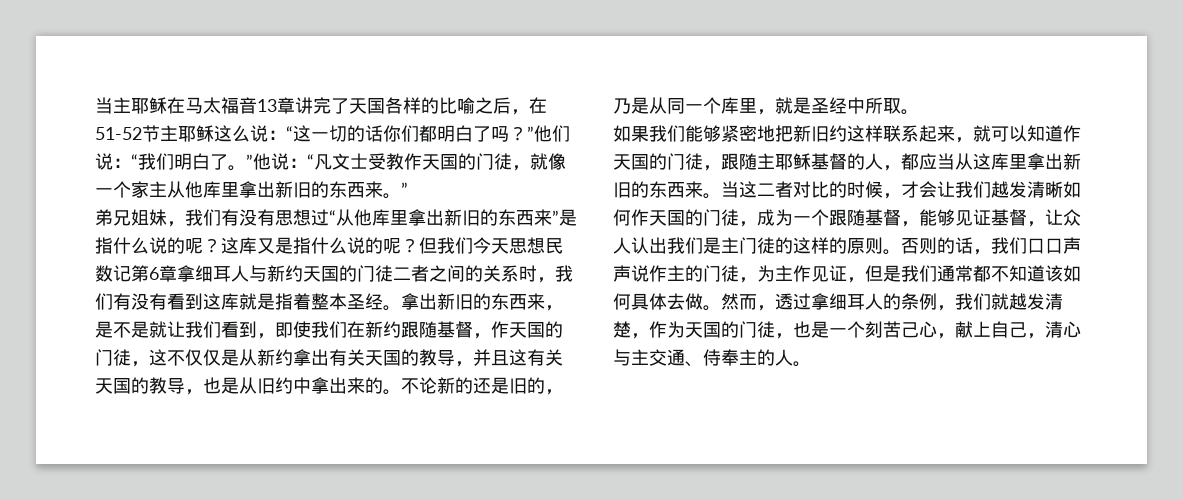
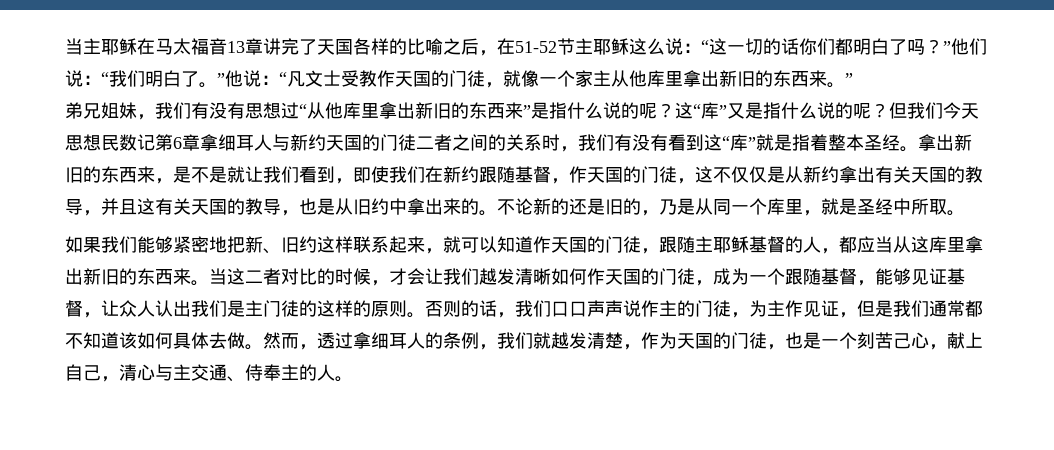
- 这库又是指什么说的呢？
+ 这“库”又是指什么说的呢？
- 但我们今天思想民数记第6章拿细耳人与新约天国的门徒二者之间的关系时，我们有没有看到这库就是指着整本圣经。
+ 但我们今天思想民数记第6章拿细耳人与新约天国的门徒二者之间的关系时，我们有没有看到这“库”就是指着整本圣经。
- 如果我们能够紧密地把新旧约这样联系起来，就可以知道作天国的门徒，跟随主耶稣基督的人，都应当从这库里拿出新旧的东西来。
+ 如果我们能够紧密地把新、旧约这样联系起来，就可以知道作天国的门徒，跟随主耶稣基督的人，都应当从这库里拿出新旧的东西来。

